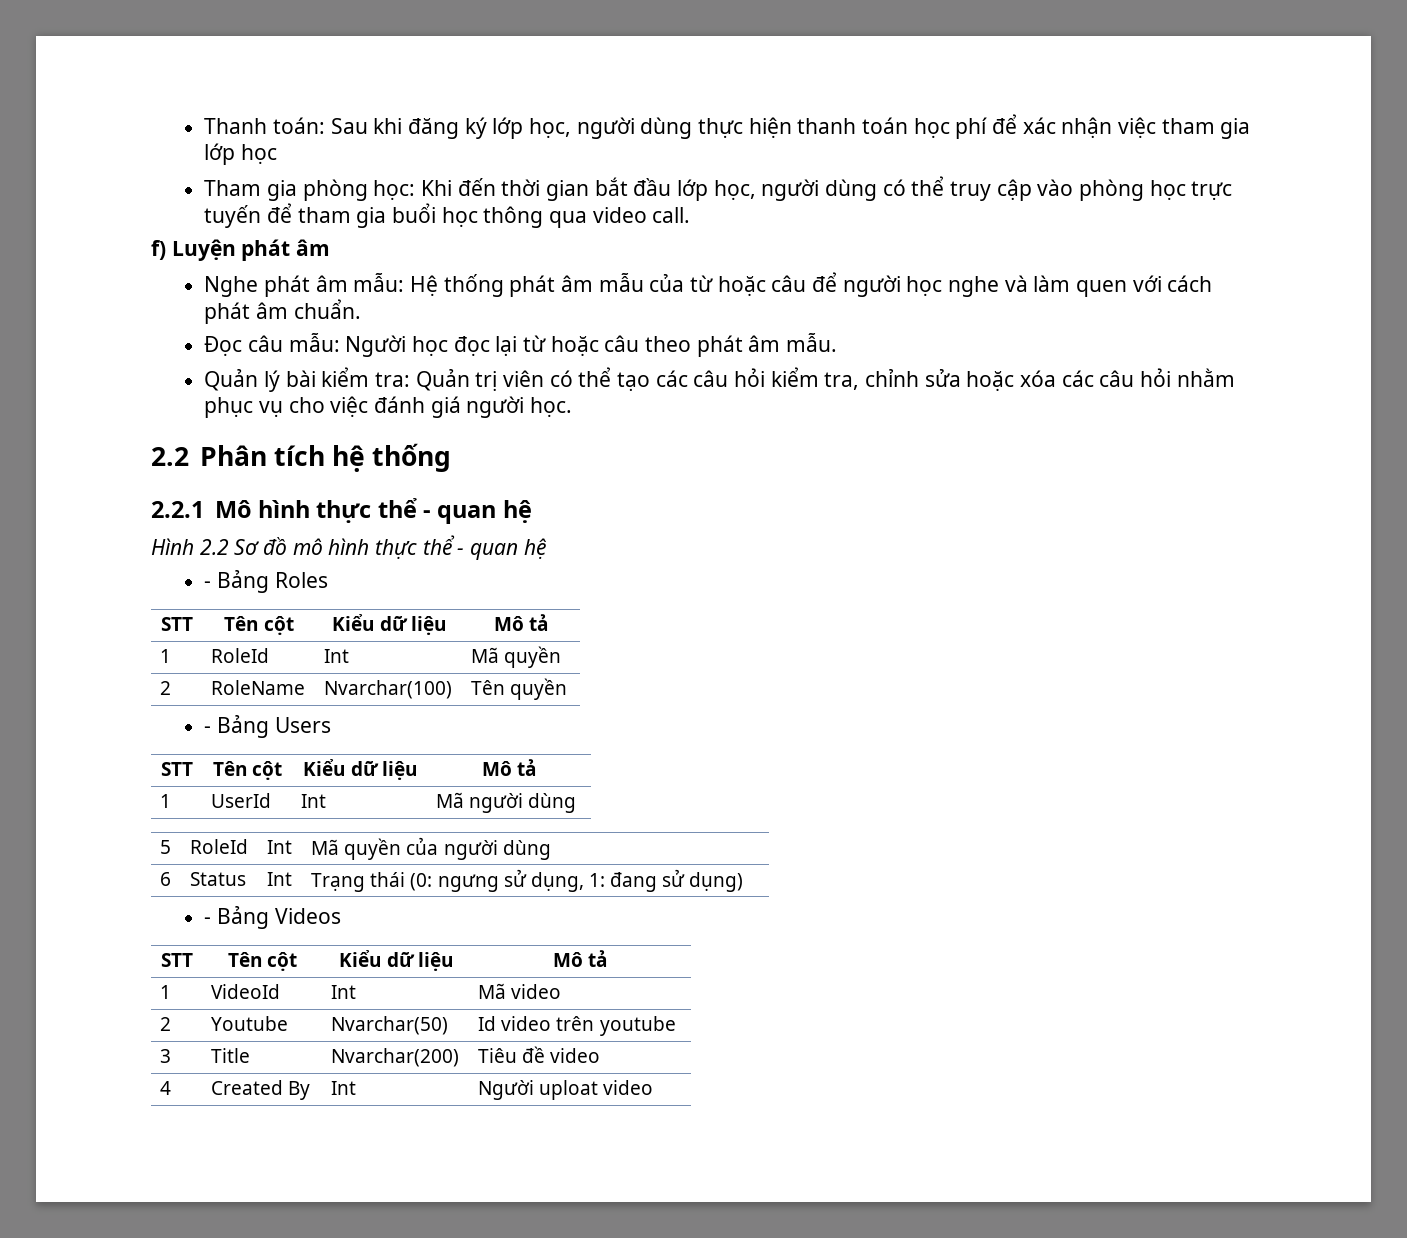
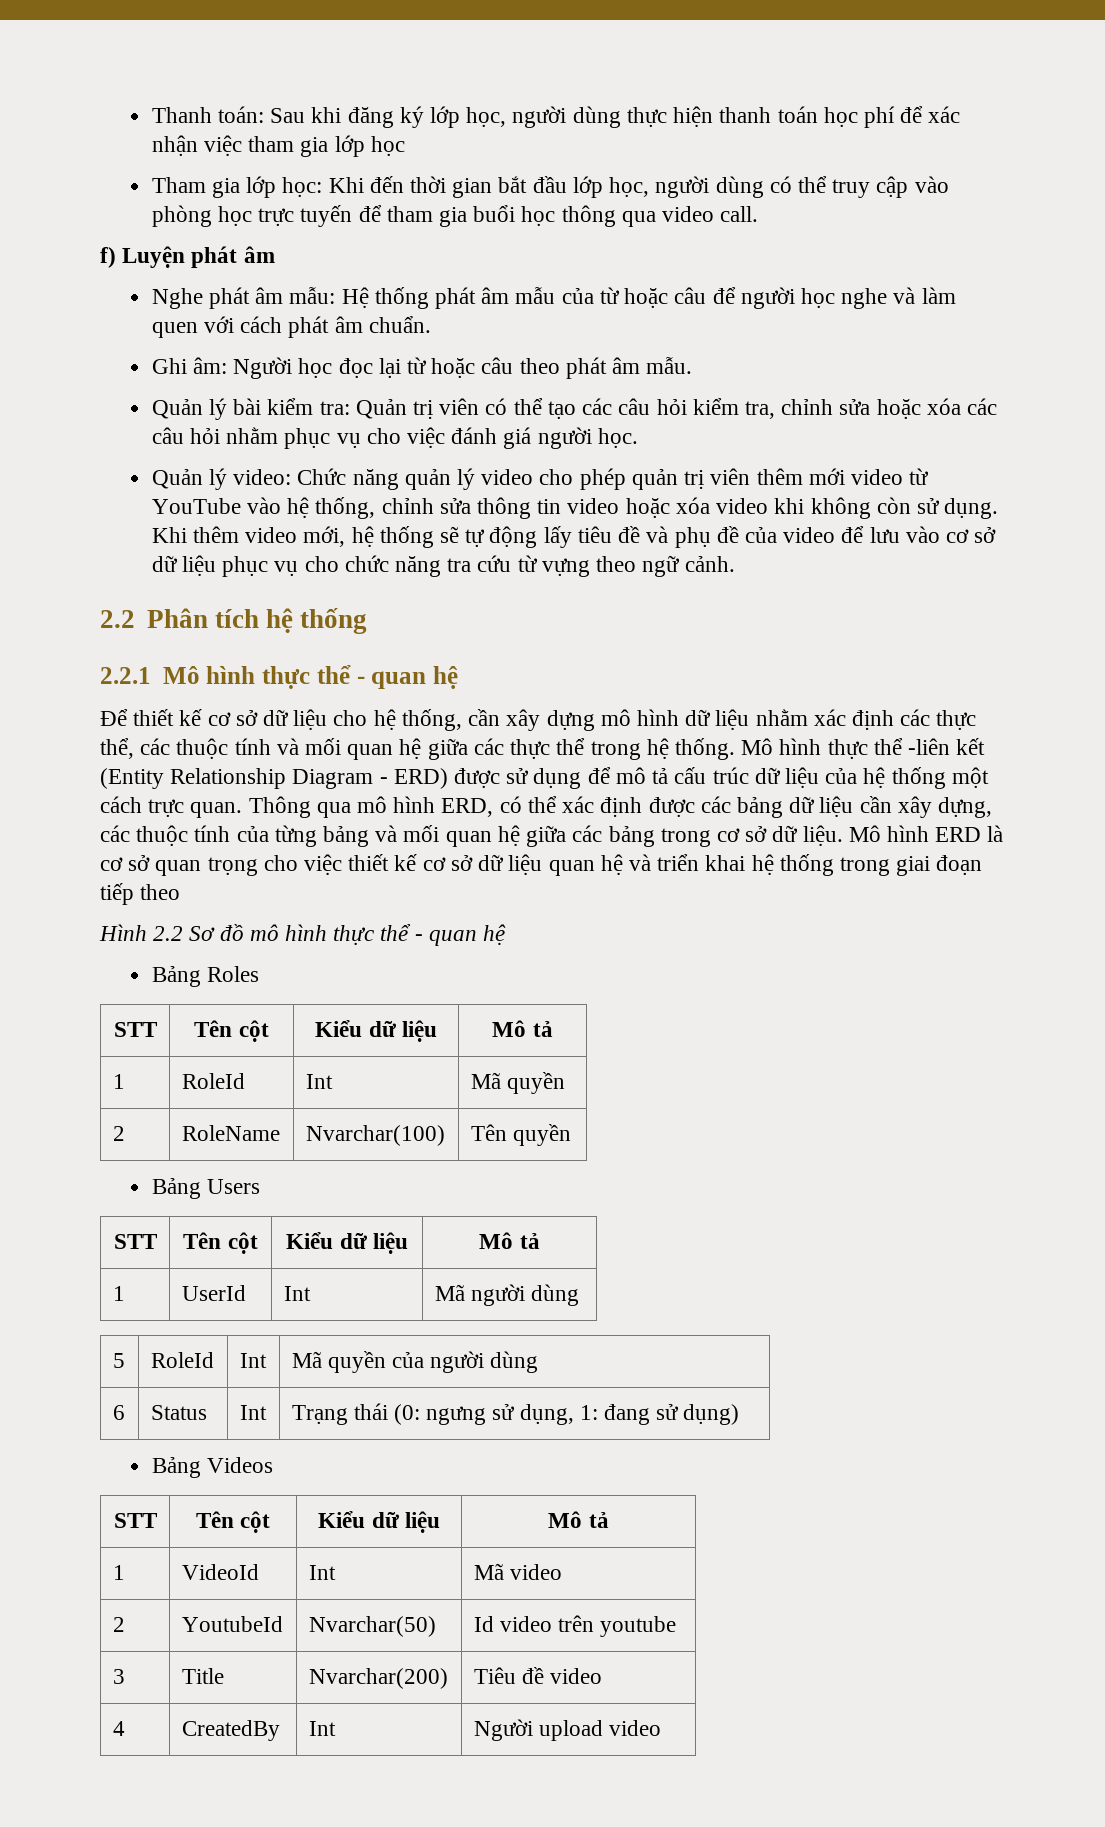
- Tham gia phòng học: Khi đến thời gian bắt đầu lớp học, người dùng có thể truy cập vào phòng học trực tuyến để tham gia buổi học thông qua video call.
+ Tham gia lớp học: Khi đến thời gian bắt đầu lớp học, người dùng có thể truy cập vào phòng học trực tuyến để tham gia buổi học thông qua video call.
- Đọc câu mẫu: Người học đọc lại từ hoặc câu theo phát âm mẫu.
+ Ghi âm: Người học đọc lại từ hoặc câu theo phát âm mẫu.
+ Quản lý video: Chức năng quản lý video cho phép quản trị viên thêm mới video từ YouTube vào hệ thống, chỉnh sửa thông tin video hoặc xóa video khi không còn sử dụng. Khi thêm video mới, hệ thống sẽ tự động lấy tiêu đề và phụ đề của video để lưu vào cơ sở dữ liệu phục vụ cho chức năng tra cứu từ vựng theo ngữ cảnh.
+ Để thiết kế cơ sở dữ liệu cho hệ thống, cần xây dựng mô hình dữ liệu nhằm xác định các thực thể, các thuộc tính và mối quan hệ giữa các thực thể trong hệ thống. Mô hình thực thể -liên kết (Entity Relationship Diagram - ERD) được sử dụng để mô tả cấu trúc dữ liệu của hệ thống một cách trực quan. Thông qua mô hình ERD, có thể xác định được các bảng dữ liệu cần xây dựng, các thuộc tính của từng bảng và mối quan hệ giữa các bảng trong cơ sở dữ liệu. Mô hình ERD là cơ sở quan trọng cho việc thiết kế cơ sở dữ liệu quan hệ và triển khai hệ thống trong giai đoạn tiếp theo
- - Bảng Roles
+ Bảng Roles
- - Bảng Users
+ Bảng Users
- - Bảng Videos
+ Bảng Videos
- 2 | Youtube | Nvarchar(50) | Id video trên youtube
+ 2 | YoutubeId | Nvarchar(50) | Id video trên youtube
- 4 | Created By | Int | Người uploat video
+ 4 | CreatedBy | Int | Người upload video

